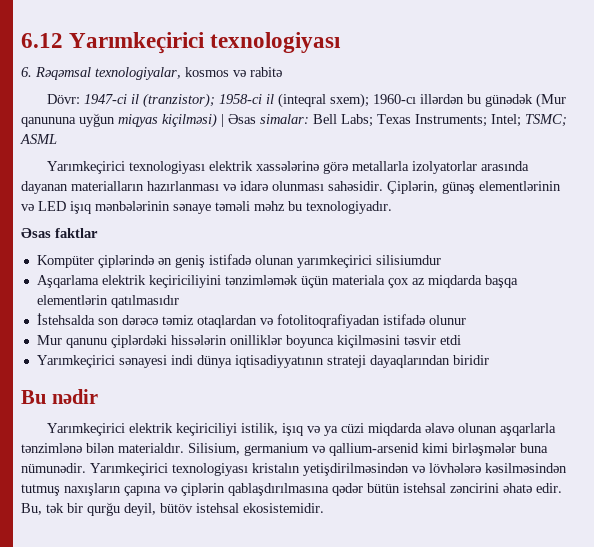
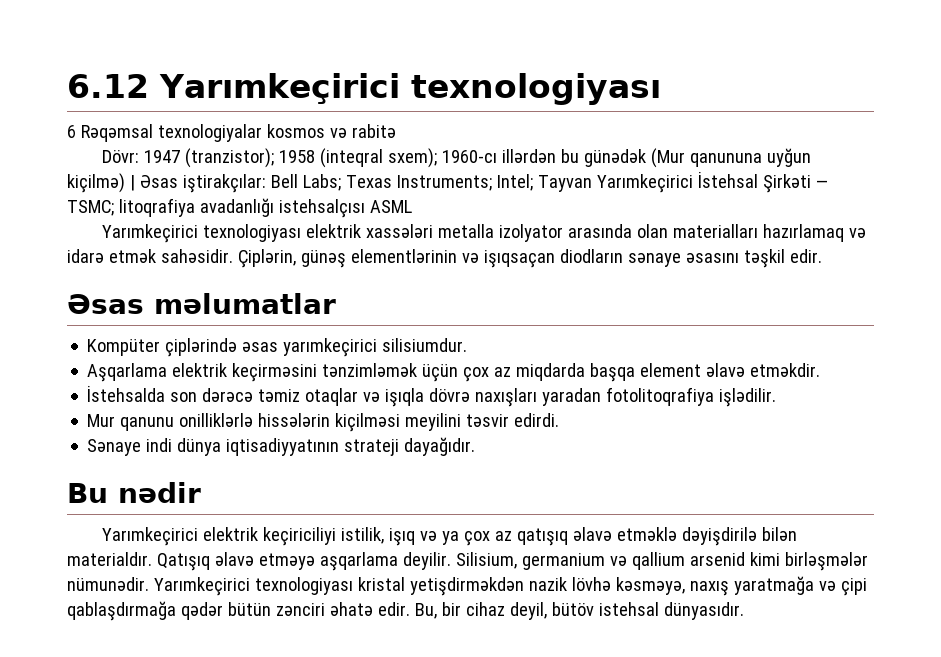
- 6. Rəqəmsal texnologiyalar, kosmos və rabitə
+ 6 Rəqəmsal texnologiyalar kosmos və rabitə
- Dövr: 1947-ci il (tranzistor); 1958-ci il (inteqral sxem); 1960-cı illərdən bu günədək (Mur qanununa uyğun miqyas kiçilməsi) | Əsas simalar: Bell Labs; Texas Instruments; Intel; TSMC; ASML
- Yarımkeçirici texnologiyası elektrik xassələrinə görə metallarla izolyatorlar arasında dayanan materialların hazırlanması və idarə olunması sahəsidir.
+ Dövr: 1947 (tranzistor); 1958 (inteqral sxem); 1960-cı illərdən bu günədək (Mur qanununa uyğun kiçilmə) | Əsas iştirakçılar: Bell Labs; Texas Instruments; Intel; Tayvan Yarımkeçirici İstehsal Şirkəti — TSMC; litoqrafiya avadanlığı istehsalçısı ASML
+ Yarımkeçirici texnologiyası elektrik xassələri metalla izolyator arasında olan materialları hazırlamaq və idarə etmək sahəsidir.
- Çiplərin, günəş elementlərinin və LED işıq mənbələrinin sənaye təməli məhz bu texnologiyadır.
- Əsas faktlar
+ Çiplərin, günəş elementlərinin və işıqsaçan diodların sənaye əsasını təşkil edir.
+ Əsas məlumatlar
- Kompüter çiplərində ən geniş istifadə olunan yarımkeçirici silisiumdur
+ Kompüter çiplərində əsas yarımkeçirici silisiumdur.
- Aşqarlama elektrik keçiriciliyini tənzimləmək üçün materiala çox az miqdarda başqa elementlərin qatılmasıdır
+ Aşqarlama elektrik keçirməsini tənzimləmək üçün çox az miqdarda başqa element əlavə etməkdir.
- İstehsalda son dərəcə təmiz otaqlardan və fotolitoqrafiyadan istifadə olunur
- Mur qanunu çiplərdəki hissələrin onilliklər boyunca kiçilməsini təsvir etdi
- Yarımkeçirici sənayesi indi dünya iqtisadiyyatının strateji dayaqlarından biridir
+ İstehsalda son dərəcə təmiz otaqlar və işıqla dövrə naxışları yaradan fotolitoqrafiya işlədilir.
+ Mur qanunu onilliklərlə hissələrin kiçilməsi meyilini təsvir edirdi.
+ Sənaye indi dünya iqtisadiyyatının strateji dayağıdır.
- Yarımkeçirici elektrik keçiriciliyi istilik, işıq və ya cüzi miqdarda əlavə olunan aşqarlarla tənzimlənə bilən materialdır.
+ Yarımkeçirici elektrik keçiriciliyi istilik, işıq və ya çox az qatışıq əlavə etməklə dəyişdirilə bilən materialdır. Qatışıq əlavə etməyə aşqarlama deyilir.
- Silisium, germanium və qallium-arsenid kimi birləşmələr buna nümunədir.
+ Silisium, germanium və qallium arsenid kimi birləşmələr nümunədir.
- Yarımkeçirici texnologiyası kristalın yetişdirilməsindən və lövhələrə kəsilməsindən tutmuş naxışların çapına və çiplərin qablaşdırılmasına qədər bütün istehsal zəncirini əhatə edir. Bu, tək bir qurğu deyil, bütöv istehsal ekosistemidir.
+ Yarımkeçirici texnologiyası kristal yetişdirməkdən nazik lövhə kəsməyə, naxış yaratmağa və çipi qablaşdırmağa qədər bütün zənciri əhatə edir. Bu, bir cihaz deyil, bütöv istehsal dünyasıdır.

